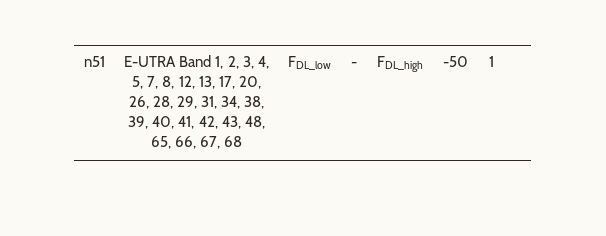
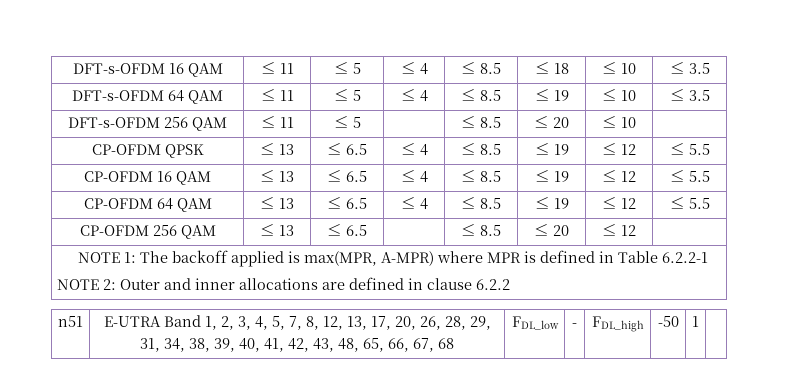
+ DFT-s-OFDM 16 QAM | ≤ 11 | ≤ 5 | ≤ 4 | ≤ 8.5 | ≤ 18 | ≤ 10 | ≤ 3.5
+ DFT-s-OFDM 64 QAM | ≤ 11 | ≤ 5 | ≤ 4 | ≤ 8.5 | ≤ 19 | ≤ 10 | ≤ 3.5
+ DFT-s-OFDM 256 QAM | ≤ 11 | ≤ 5 | | ≤ 8.5 | ≤ 20 | ≤ 10 |
+ CP-OFDM QPSK | ≤ 13 | ≤ 6.5 | ≤ 4 | ≤ 8.5 | ≤ 19 | ≤ 12 | ≤ 5.5
+ CP-OFDM 16 QAM | ≤ 13 | ≤ 6.5 | ≤ 4 | ≤ 8.5 | ≤ 19 | ≤ 12 | ≤ 5.5
+ CP-OFDM 64 QAM | ≤ 13 | ≤ 6.5 | ≤ 4 | ≤ 8.5 | ≤ 19 | ≤ 12 | ≤ 5.5
+ CP-OFDM 256 QAM | ≤ 13 | ≤ 6.5 | | ≤ 8.5 | ≤ 20 | ≤ 12 |
+ NOTE 1: The backoff applied is max(MPR, A-MPR) where MPR is defined in Table 6.2.2-1
+ NOTE 2: Outer and inner allocations are defined in clause 6.2.2

